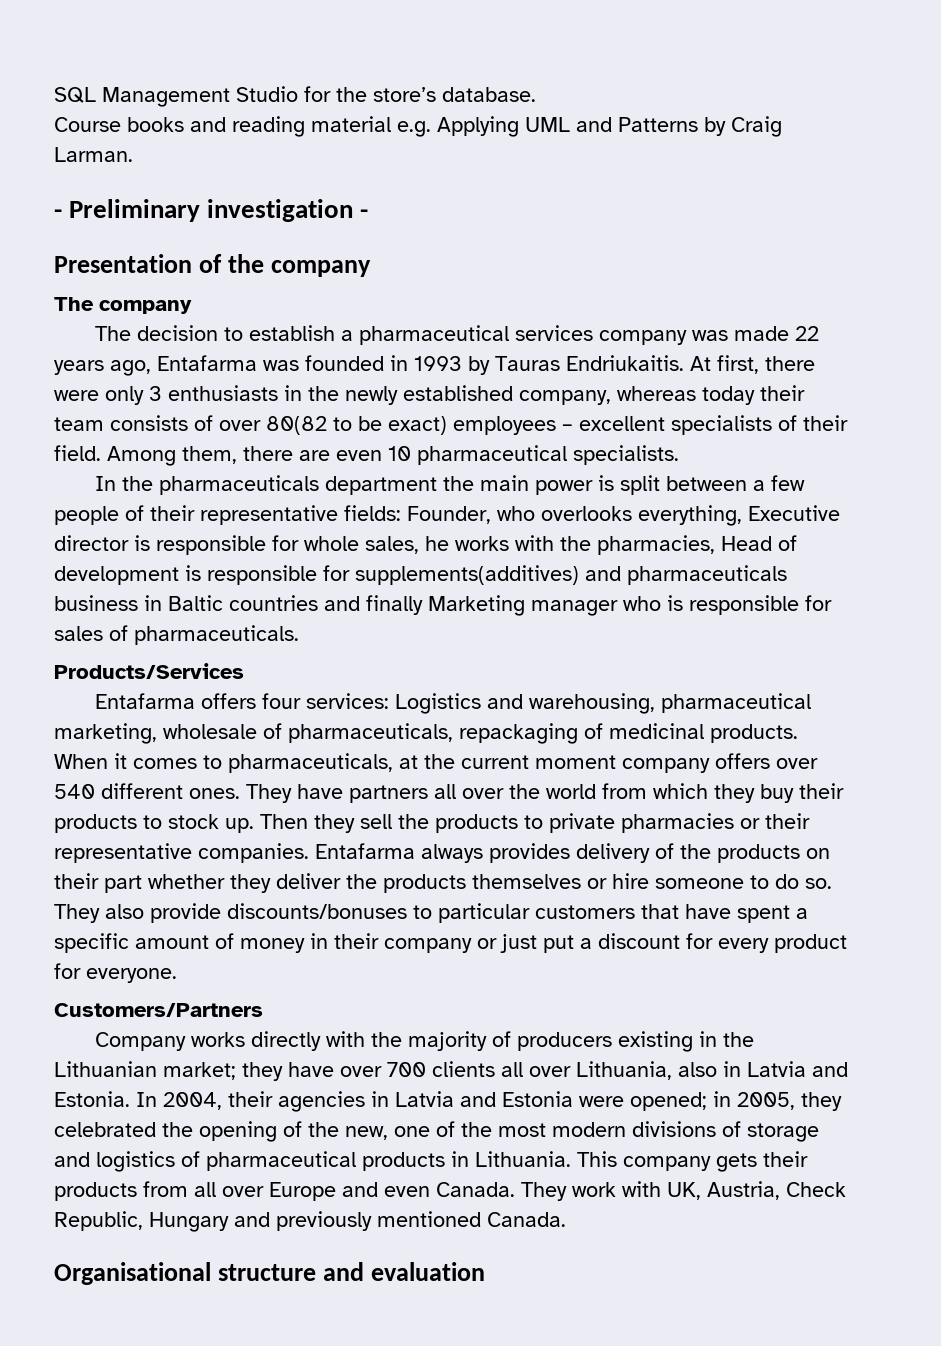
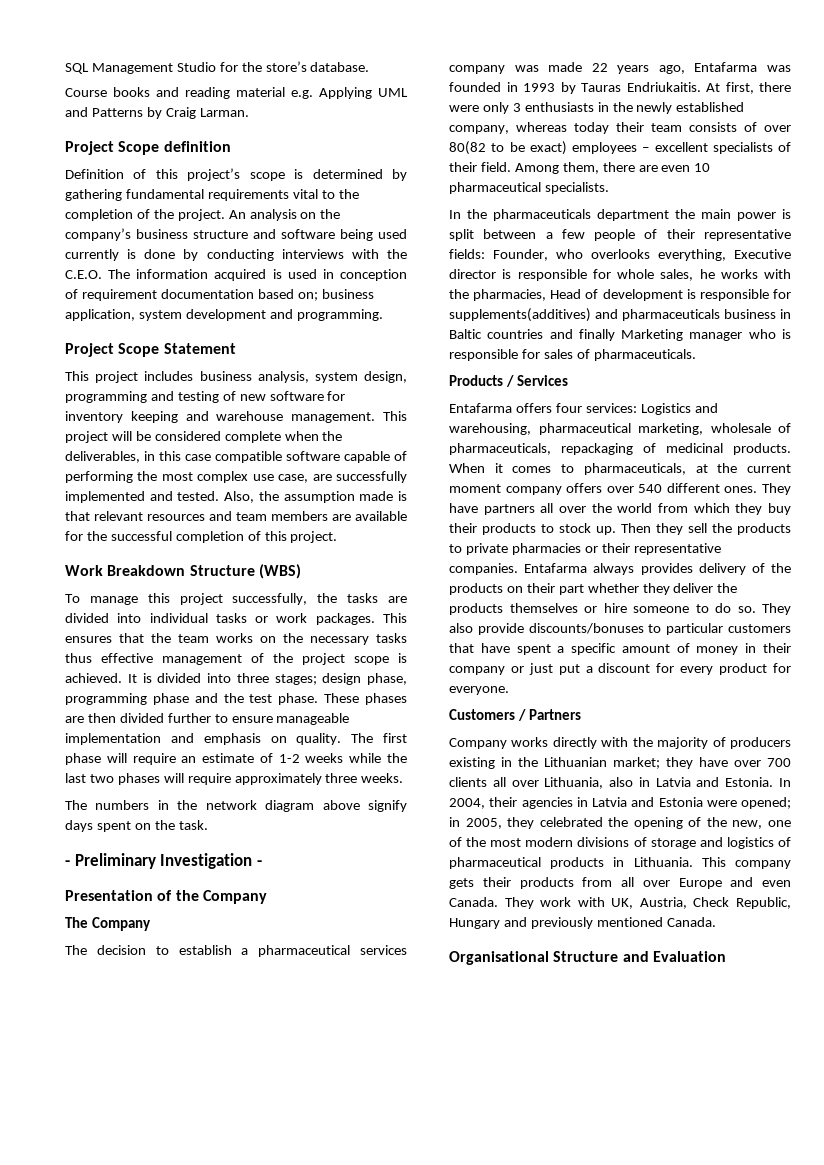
+ Project Scope definition
+ Definition of this project’s scope is determined by gathering fundamental requirements vital to the completion of the project. An analysis on the company’s business structure and software being used currently is done by conducting interviews with the C.E.O. The information acquired is used in conception of requirement documentation based on; business application, system development and programming.
+ Project Scope Statement
+ This project includes business analysis, system design, programming and testing of new software for inventory keeping and warehouse management. This project will be considered complete when the deliverables, in this case compatible software capable of performing the most complex use case, are successfully implemented and tested. Also, the assumption made is that relevant resources and team members are available for the successful completion of this project.
+ Work Breakdown Structure (WBS)
+ To manage this project successfully, the tasks are divided into individual tasks or work packages. This ensures that the team works on the necessary tasks thus effective management of the project scope is achieved. It is divided into three stages; design phase, programming phase and the test phase. These phases are then divided further to ensure manageable implementation and emphasis on quality. The first phase will require an estimate of 1-2 weeks while the last two phases will require approximately three weeks.
+ The numbers in the network diagram above signify days spent on the task.
- - Preliminary investigation -
+ - Preliminary Investigation -
- Presentation of the company
- The company
+ Presentation of the Company
+ The Company
- Products/Services
+ Products / Services
- Customers/Partners
+ Customers / Partners
- Organisational structure and evaluation
+ Organisational Structure and Evaluation

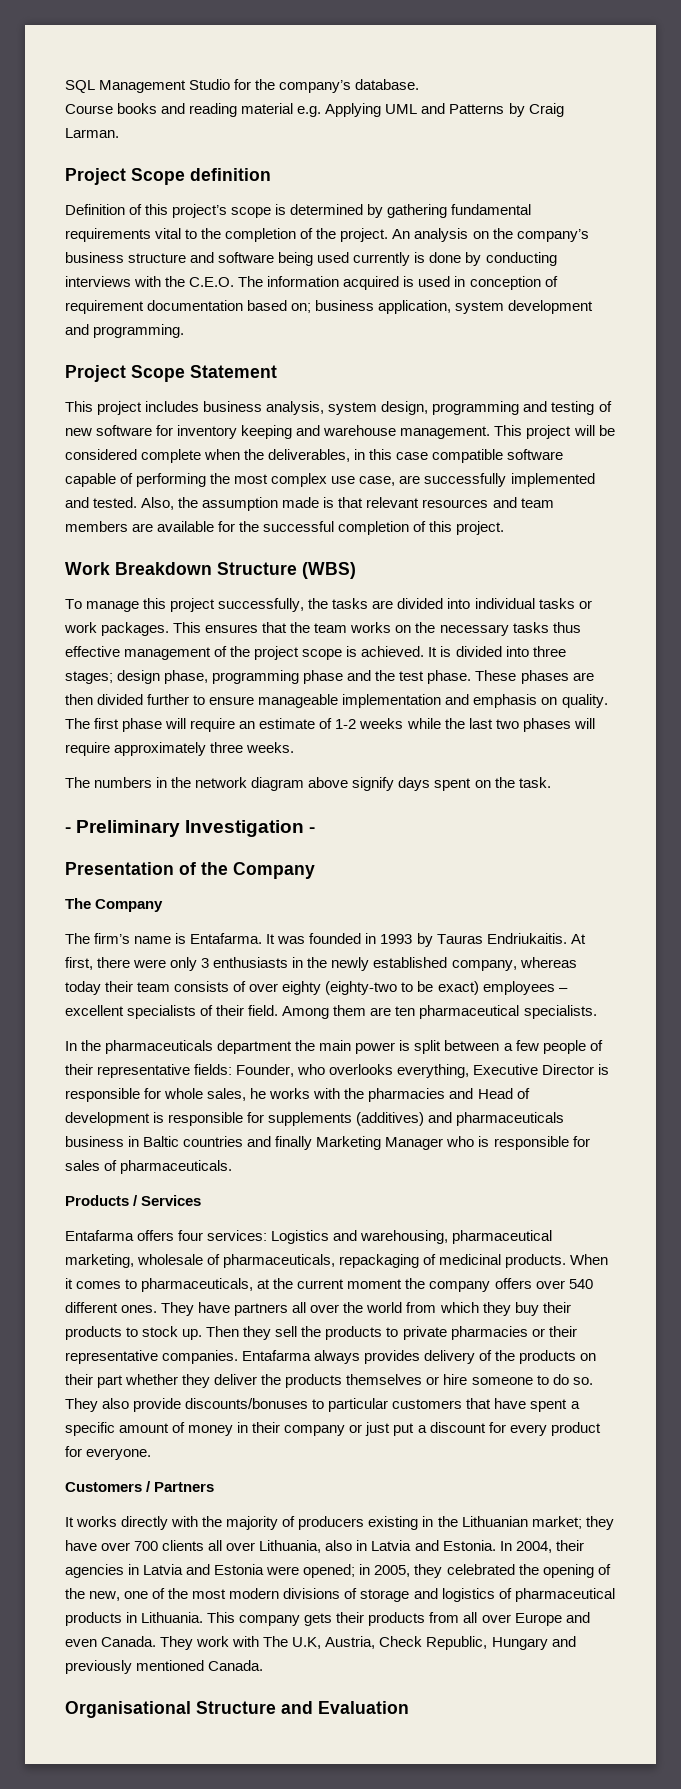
- SQL Management Studio for the store’s database.
+ SQL Management Studio for the company’s database.
- The decision to establish a pharmaceutical services company was made 22 years ago, Entafarma was founded in 1993 by Tauras Endriukaitis.
+ The firm’s name is Entafarma. It was founded in 1993 by Tauras Endriukaitis.
- At first, there were only 3 enthusiasts in the newly established company, whereas today their team consists of over 80(82 to be exact) employees – excellent specialists of their field.
+ At first, there were only 3 enthusiasts in the newly established company, whereas today their team consists of over eighty (eighty-two to be exact) employees – excellent specialists of their field.
- Among them, there are even 10 pharmaceutical specialists.
+ Among them are ten pharmaceutical specialists.
- In the pharmaceuticals department the main power is split between a few people of their representative fields: Founder, who overlooks everything, Executive director is responsible for whole sales, he works with the pharmacies, Head of development is responsible for supplements(additives) and pharmaceuticals business in Baltic countries and finally Marketing manager who is responsible for sales of pharmaceuticals.
+ In the pharmaceuticals department the main power is split between a few people of their representative fields: Founder, who overlooks everything, Executive Director is responsible for whole sales, he works with the pharmacies and Head of development is responsible for supplements (additives) and pharmaceuticals business in Baltic countries and finally Marketing Manager who is responsible for sales of pharmaceuticals.
- When it comes to pharmaceuticals, at the current moment company offers over 540 different ones.
+ When it comes to pharmaceuticals, at the current moment the company offers over 540 different ones.
- Company works directly with the majority of producers existing in the Lithuanian market; they have over 700 clients all over Lithuania, also in Latvia and Estonia.
+ It works directly with the majority of producers existing in the Lithuanian market; they have over 700 clients all over Lithuania, also in Latvia and Estonia.
- They work with UK, Austria, Check Republic, Hungary and previously mentioned Canada.
+ They work with The U.K, Austria, Check Republic, Hungary and previously mentioned Canada.

